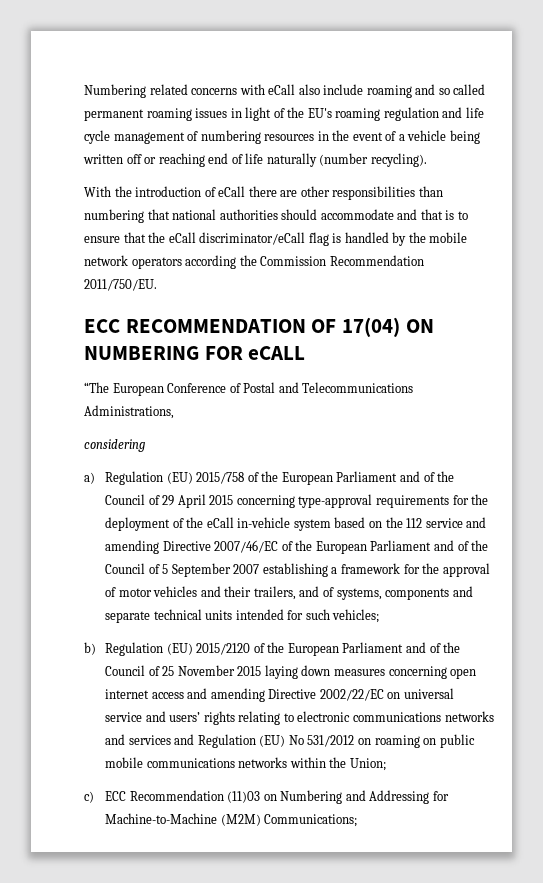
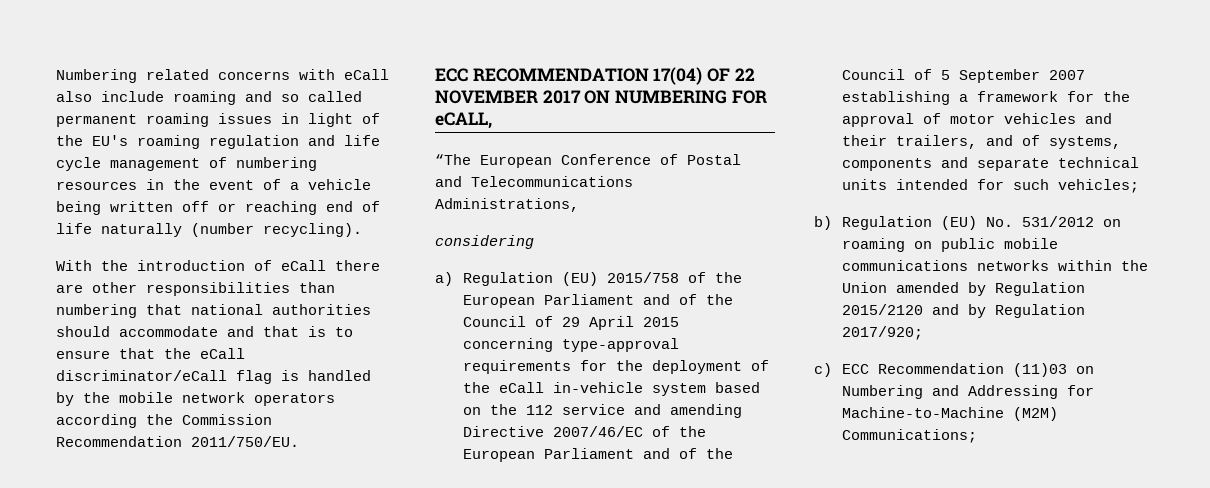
- ECC RECOMMENDATION OF 17(04) ON NUMBERING FOR eCALL
+ ECC RECOMMENDATION 17(04) OF 22 NOVEMBER 2017 ON NUMBERING FOR eCALL,
- b) Regulation (EU) 2015/2120 of the European Parliament and of the Council of 25 November 2015 laying down measures concerning open internet access and amending Directive 2002/22/EC on universal service and users’ rights relating to electronic communications networks and services and Regulation (EU) No 531/2012 on roaming on public mobile communications networks within the Union;
+ b) Regulation (EU) No. 531/2012 on roaming on public mobile communications networks within the Union amended by Regulation 2015/2120 and by Regulation 2017/920;

